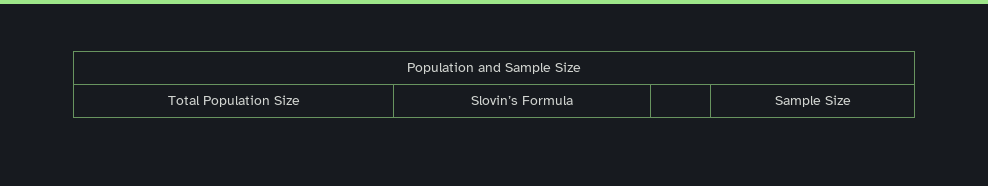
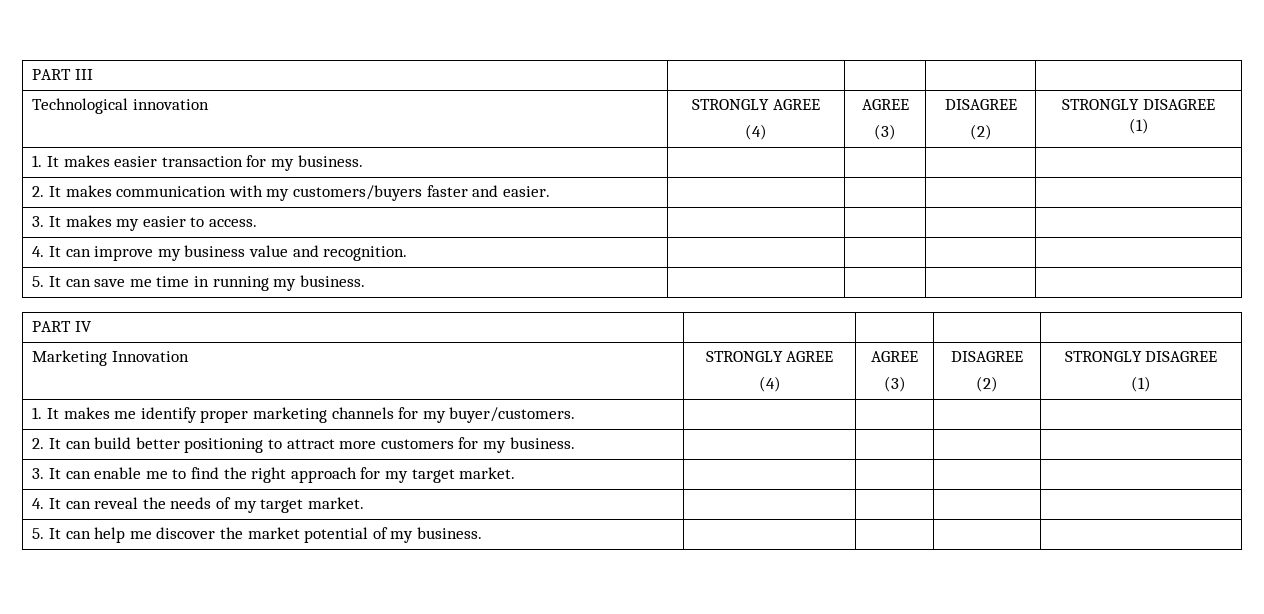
- Population and Sample Size
- Total Population Size | Slovin’s Formula | | Sample Size
+ PART III | | | |
+ Technological innovation | STRONGLY AGREE
+ (4) | AGREE
+ (3) | DISAGREE
+ (2) | STRONGLY DISAGREE
+ (1)
+ 1. It makes easier transaction for my business. | | | |
+ 2. It makes communication with my customers/buyers faster and easier. | | | |
+ 3. It makes my easier to access. | | | |
+ 4. It can improve my business value and recognition. | | | |
+ 5. It can save me time in running my business. | | | |
+ PART IV | | | |
+ Marketing Innovation | STRONGLY AGREE
+ (4) | AGREE
+ (3) | DISAGREE
+ (2) | STRONGLY DISAGREE
+ (1)
+ 1. It makes me identify proper marketing channels for my buyer/customers. | | | |
+ 2. It can build better positioning to attract more customers for my business. | | | |
+ 3. It can enable me to find the right approach for my target market. | | | |
+ 4. It can reveal the needs of my target market. | | | |
+ 5. It can help me discover the market potential of my business. | | | |

